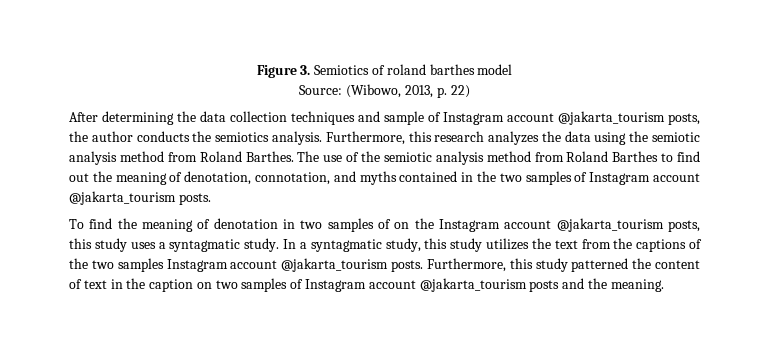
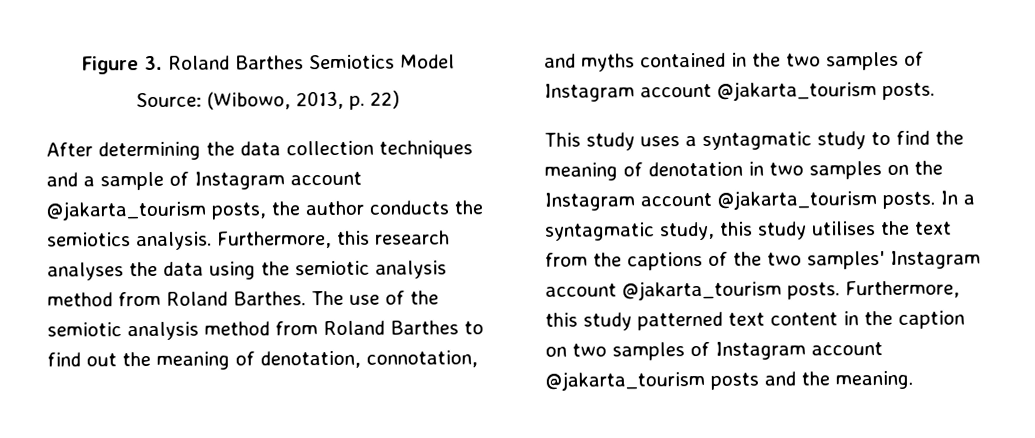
- Figure 3. Semiotics of roland barthes model
+ Figure 3. Roland Barthes Semiotics Model
- After determining the data collection techniques and sample of Instagram account @jakarta_tourism posts, the author conducts the semiotics analysis.
+ After determining the data collection techniques and a sample of Instagram account @jakarta_tourism posts, the author conducts the semiotics analysis.
- Furthermore, this research analyzes the data using the semiotic analysis method from Roland Barthes.
+ Furthermore, this research analyses the data using the semiotic analysis method from Roland Barthes.
- To find the meaning of denotation in two samples of on the Instagram account @jakarta_tourism posts, this study uses a syntagmatic study.
+ This study uses a syntagmatic study to find the meaning of denotation in two samples on the Instagram account @jakarta_tourism posts.
- In a syntagmatic study, this study utilizes the text from the captions of the two samples Instagram account @jakarta_tourism posts.
+ In a syntagmatic study, this study utilises the text from the captions of the two samples' Instagram account @jakarta_tourism posts.
- Furthermore, this study patterned the content of text in the caption on two samples of Instagram account @jakarta_tourism posts and the meaning.
+ Furthermore, this study patterned text content in the caption on two samples of Instagram account @jakarta_tourism posts and the meaning.

